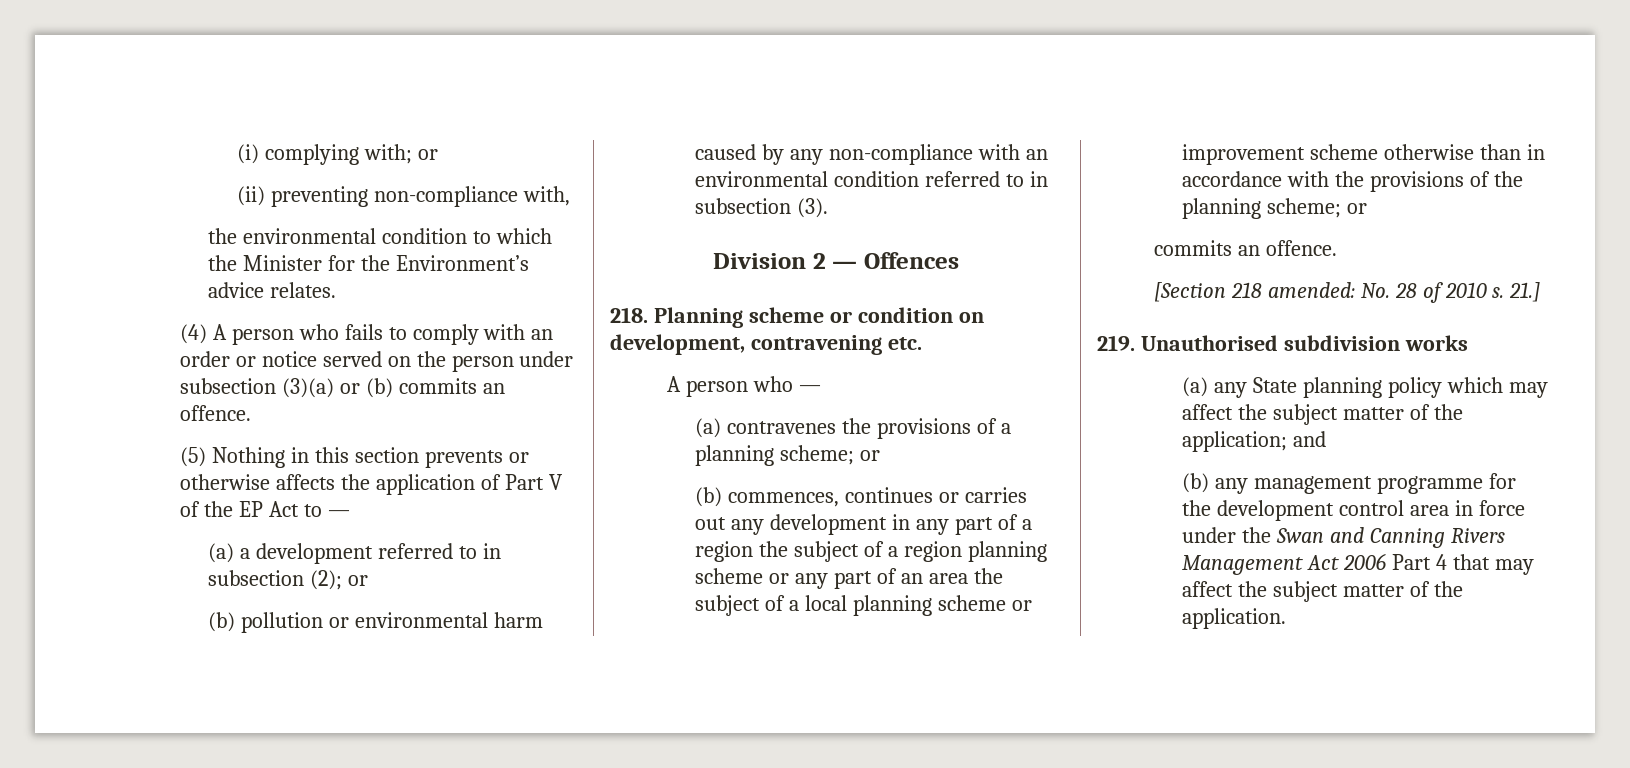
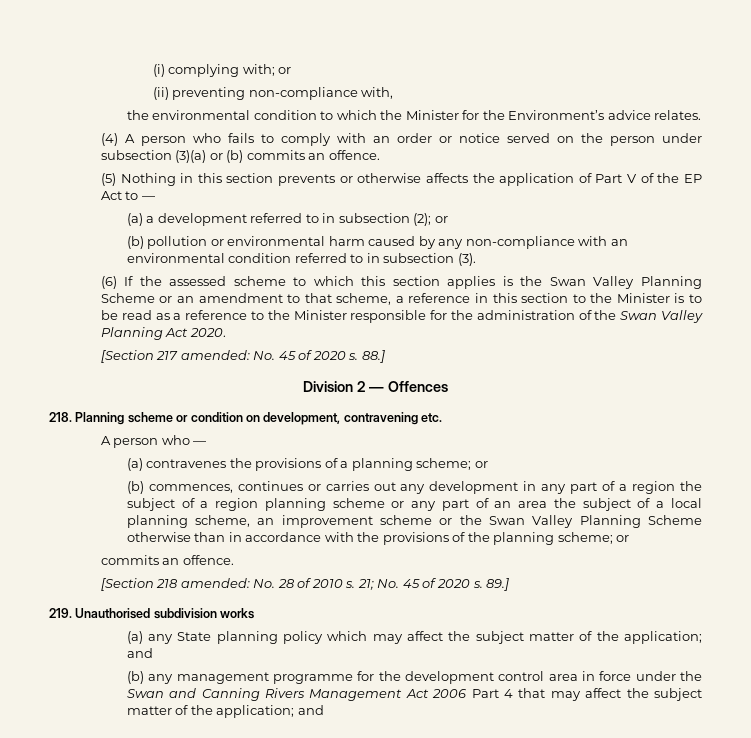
+ (6) If the assessed scheme to which this section applies is the Swan Valley Planning Scheme or an amendment to that scheme, a reference in this section to the Minister is to be read as a reference to the Minister responsible for the administration of the Swan Valley Planning Act 2020.
+ [Section 217 amended: No. 45 of 2020 s. 88.]
- (b) commences, continues or carries out any development in any part of a region the subject of a region planning scheme or any part of an area the subject of a local planning scheme or improvement scheme otherwise than in accordance with the provisions of the planning scheme; or
+ (b) commences, continues or carries out any development in any part of a region the subject of a region planning scheme or any part of an area the subject of a local planning scheme, an improvement scheme or the Swan Valley Planning Scheme otherwise than in accordance with the provisions of the planning scheme; or
- 21.]
+ 21; No. 45 of 2020 s. 89.]
- (b) any management programme for the development control area in force under the Swan and Canning Rivers Management Act 2006 Part 4 that may affect the subject matter of the application.
+ (b) any management programme for the development control area in force under the Swan and Canning Rivers Management Act 2006 Part 4 that may affect the subject matter of the application; and

